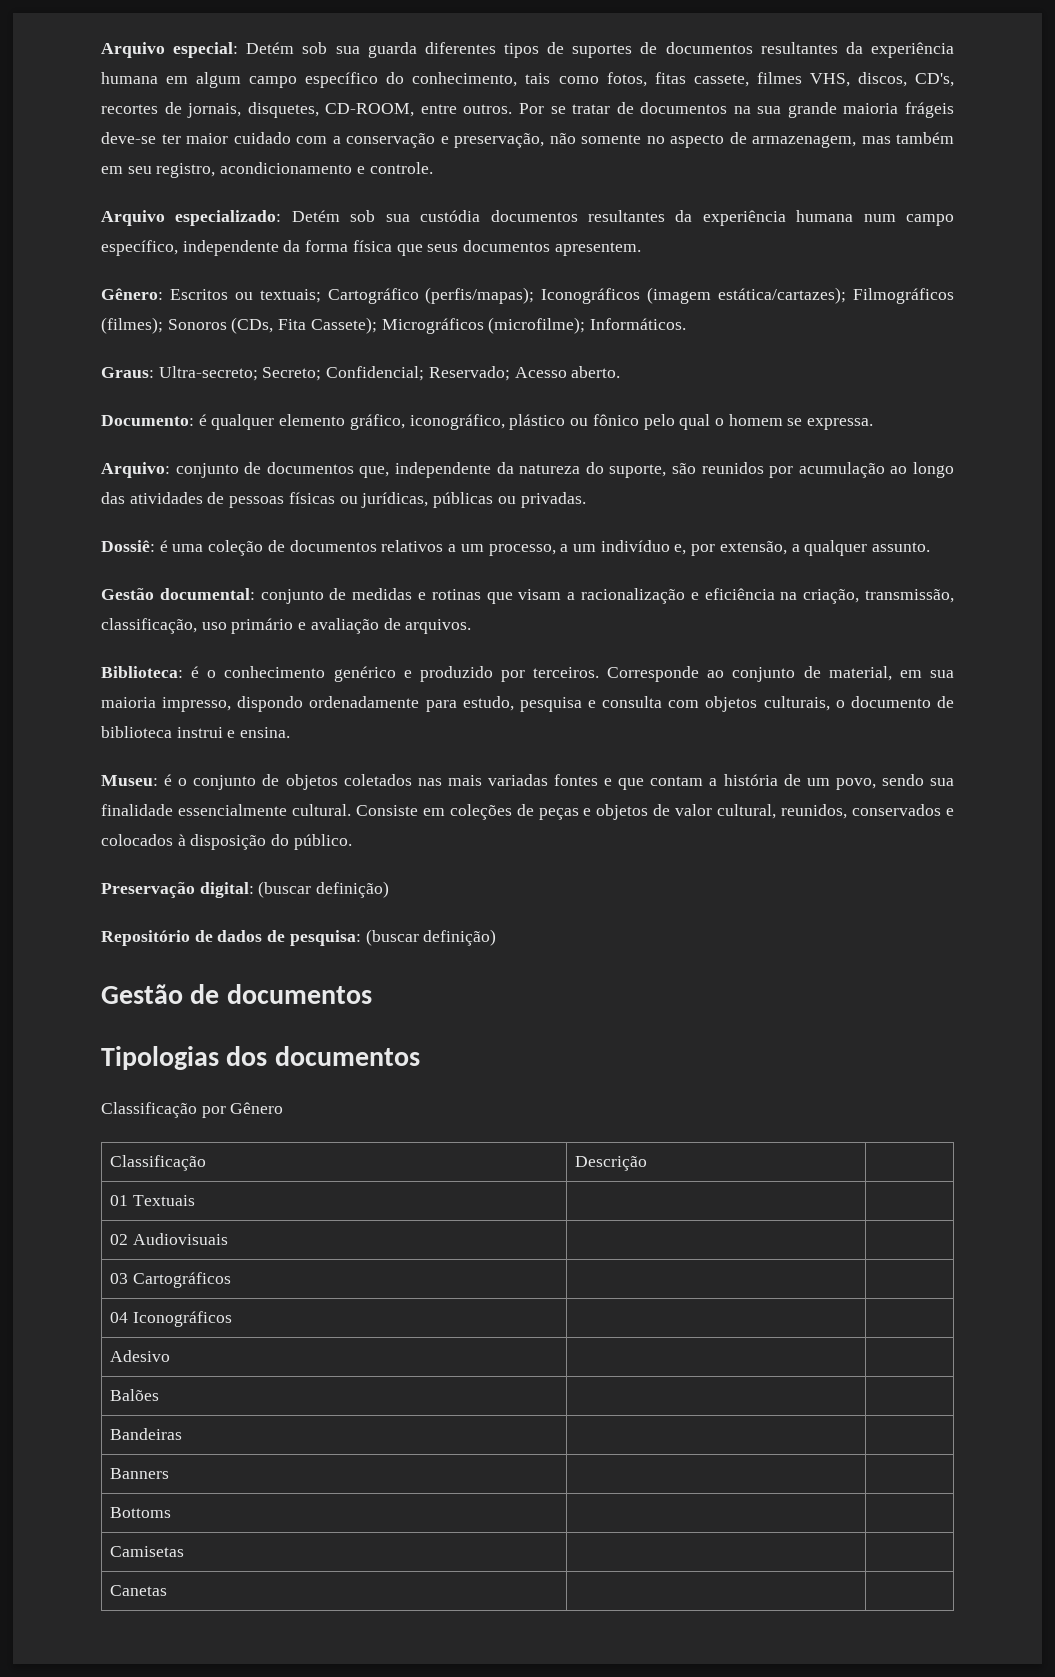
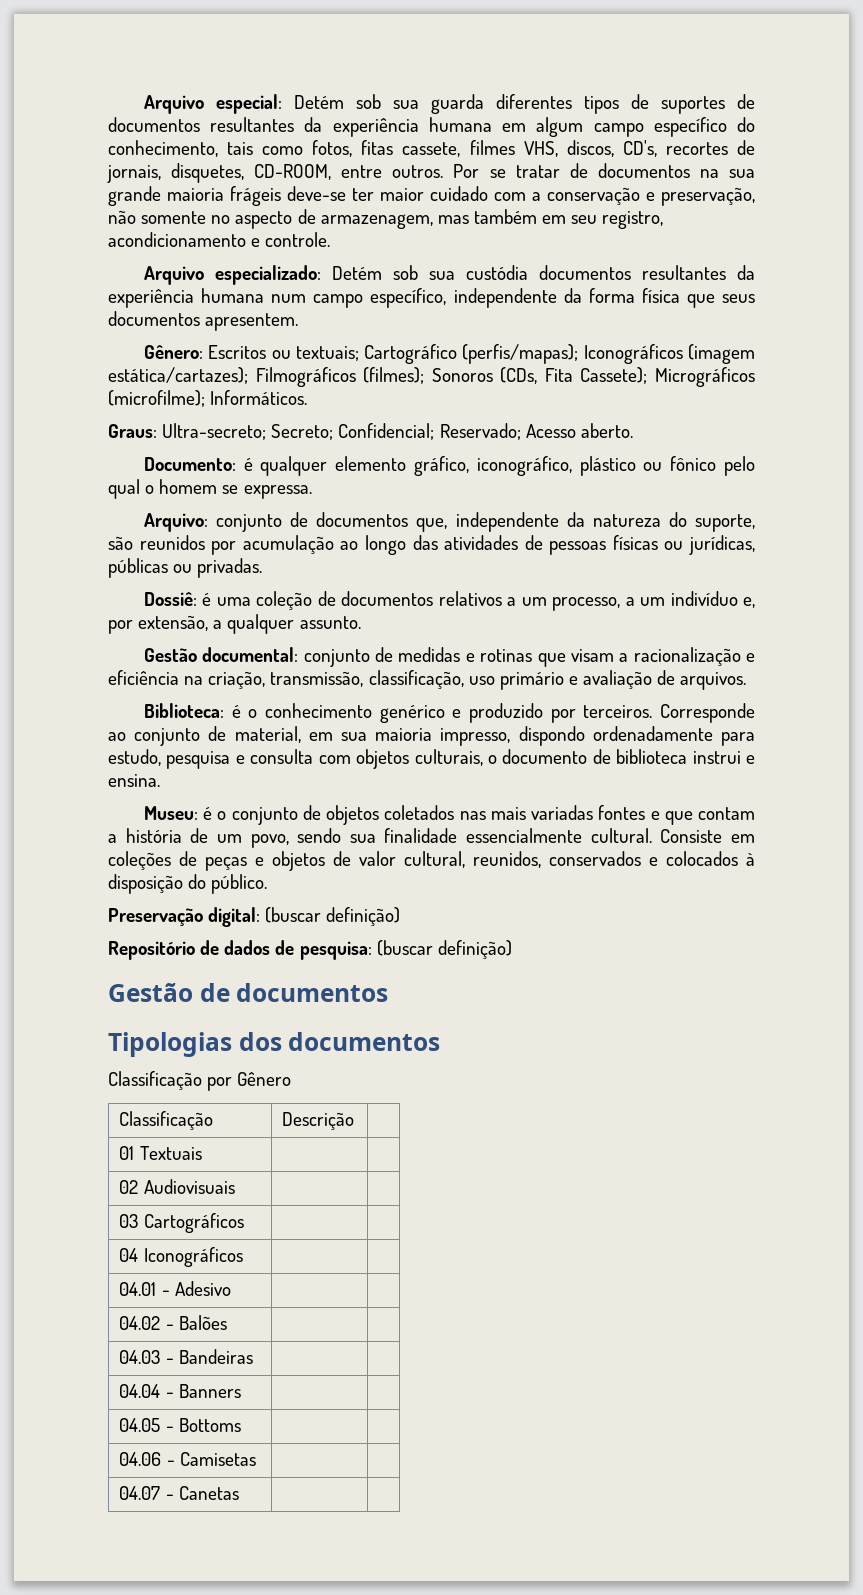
- Adesivo | |
+ 04.01 - Adesivo | |
- Balões | |
+ 04.02 - Balões | |
- Bandeiras | |
+ 04.03 - Bandeiras | |
- Banners | |
+ 04.04 - Banners | |
- Bottoms | |
+ 04.05 - Bottoms | |
- Camisetas | |
+ 04.06 - Camisetas | |
- Canetas | |
+ 04.07 - Canetas | |

